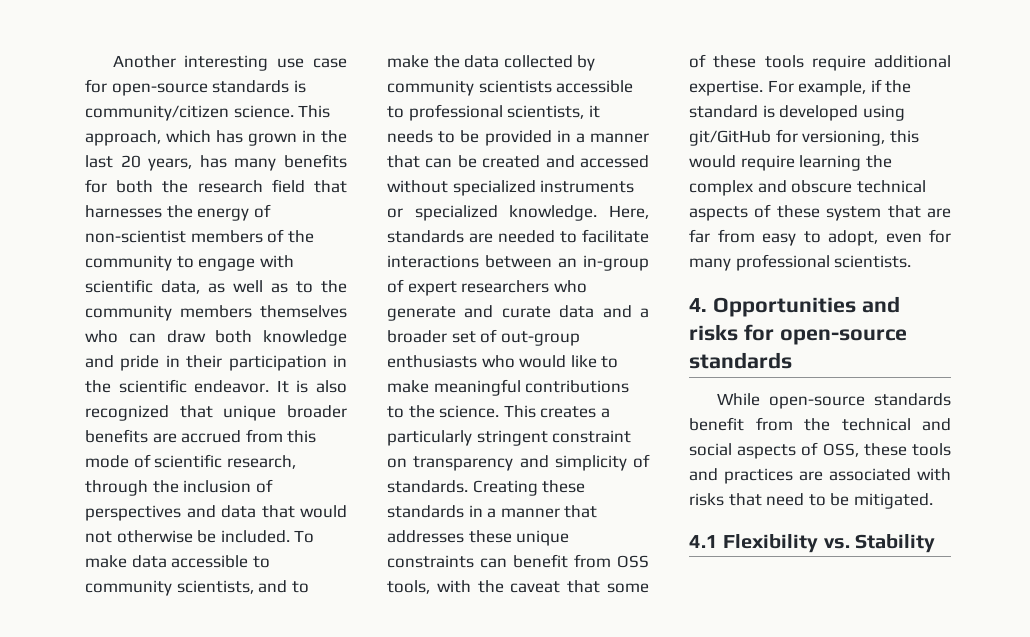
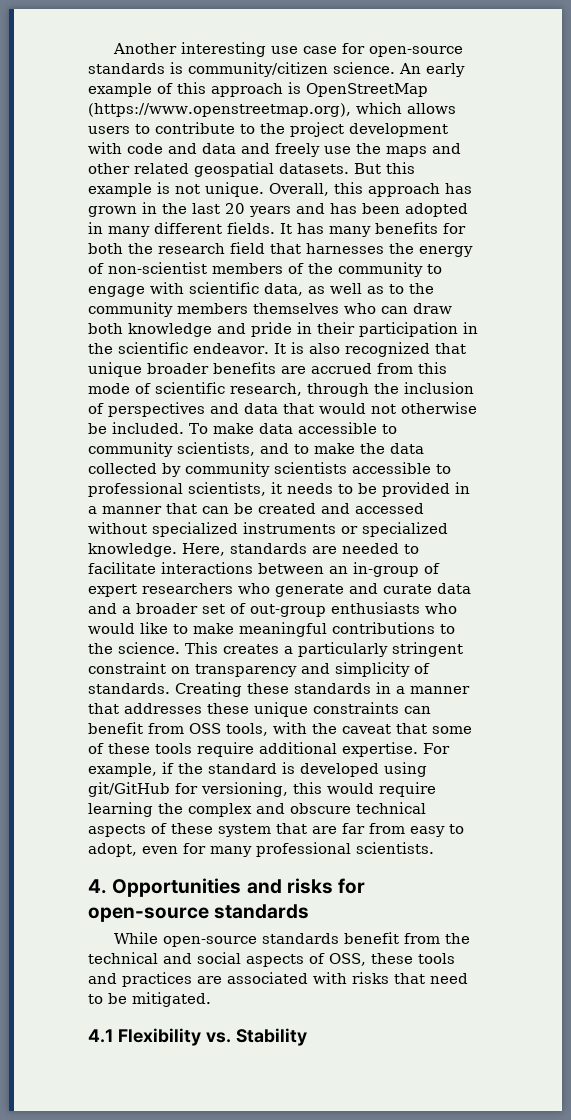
- This approach, which has grown in the last 20 years, has many benefits for both the research field that harnesses the energy of non-scientist members of the community to engage with scientific data, as well as to the community members themselves who can draw both knowledge and pride in their participation in the scientific endeavor.
+ An early example of this approach is OpenStreetMap (https://www.openstreetmap.org), which allows users to contribute to the project development with code and data and freely use the maps and other related geospatial datasets. But this example is not unique. Overall, this approach has grown in the last 20 years and has been adopted in many different fields. It has many benefits for both the research field that harnesses the energy of non-scientist members of the community to engage with scientific data, as well as to the community members themselves who can draw both knowledge and pride in their participation in the scientific endeavor.

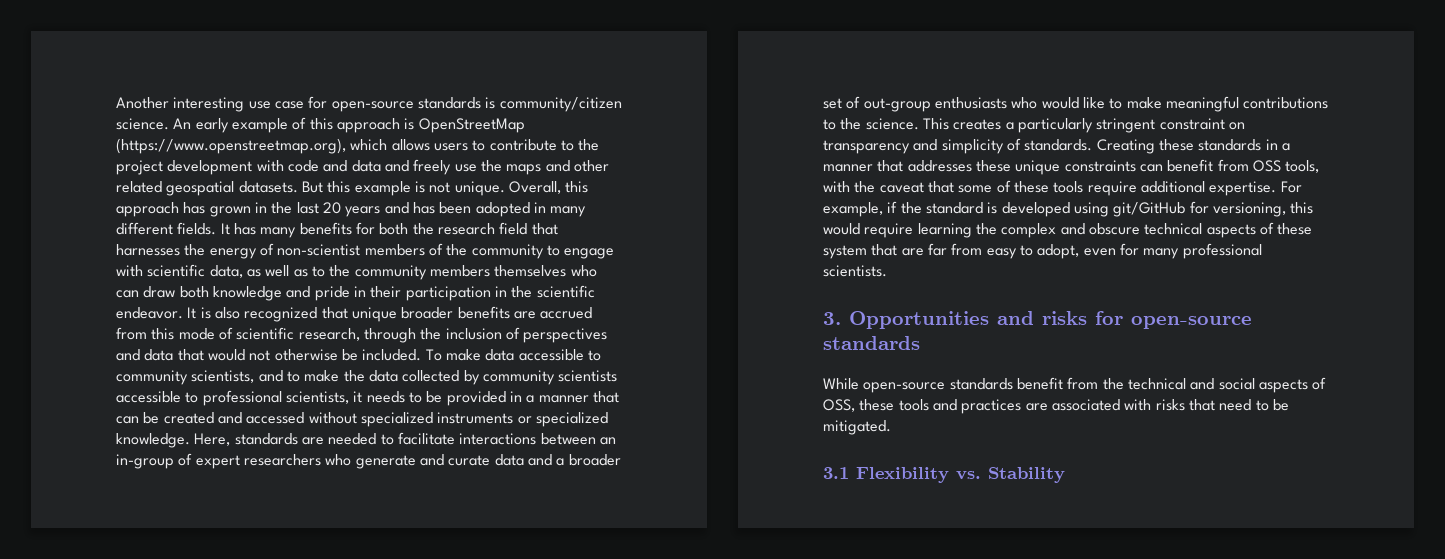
- 4. Opportunities and risks for open-source standards
+ 3. Opportunities and risks for open-source standards
- 4.1 Flexibility vs. Stability
+ 3.1 Flexibility vs. Stability

